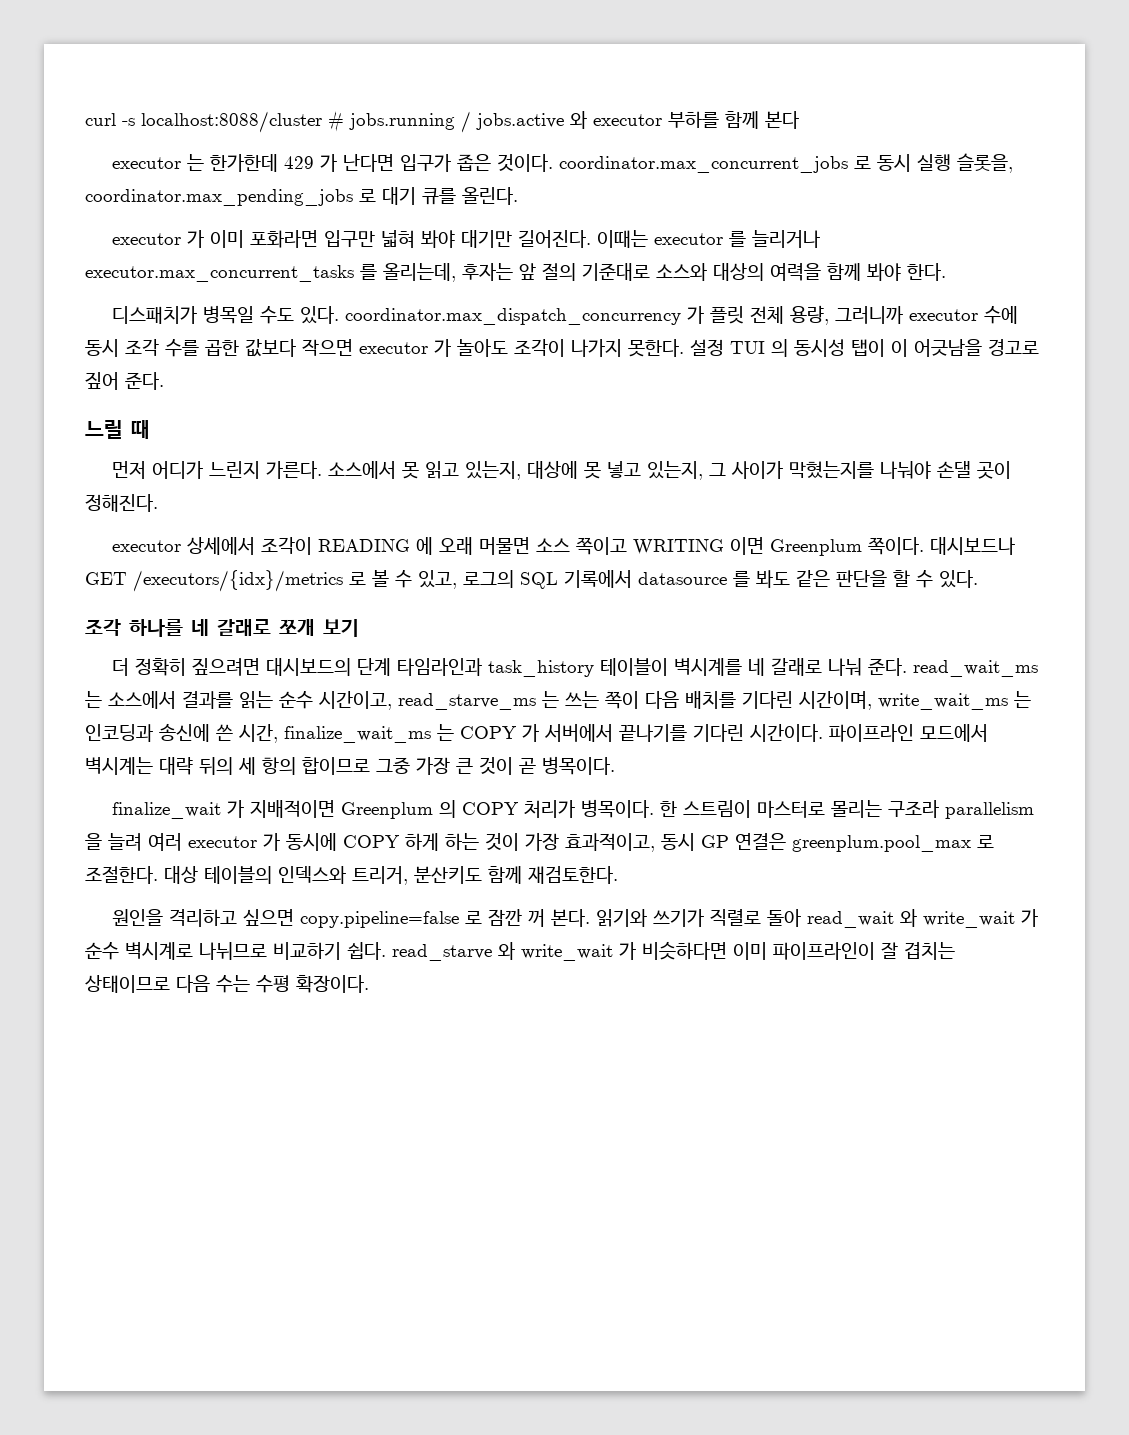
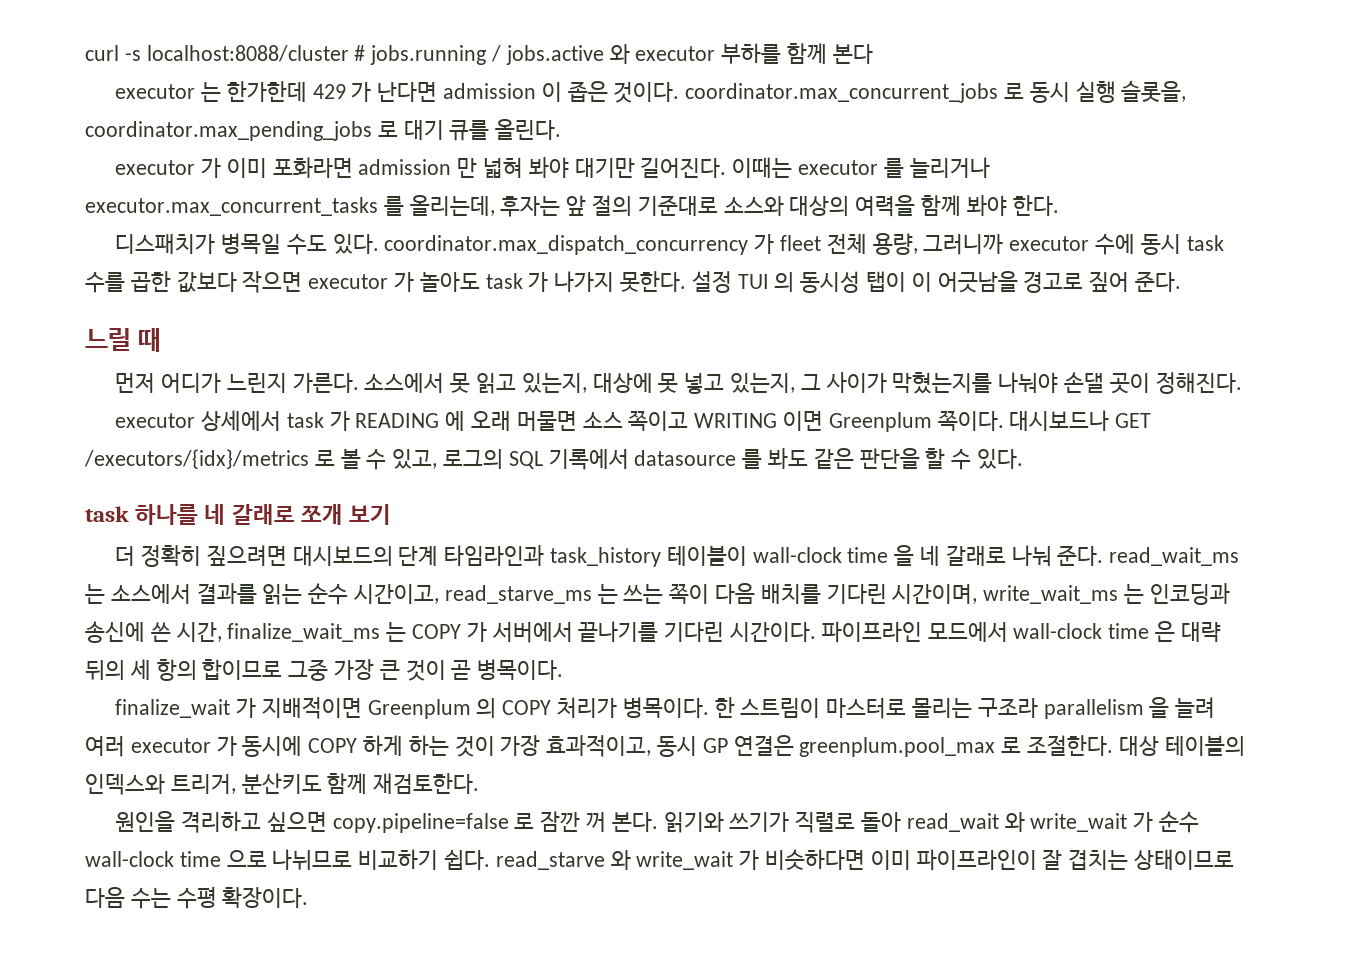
- executor 는 한가한데 429 가 난다면 입구가 좁은 것이다. coordinator.max_concurrent_jobs 로 동시 실행 슬롯을, coordinator.max_pending_jobs 로 대기 큐를 올린다.
+ executor 는 한가한데 429 가 난다면 admission 이 좁은 것이다. coordinator.max_concurrent_jobs 로 동시 실행 슬롯을, coordinator.max_pending_jobs 로 대기 큐를 올린다.
- executor 가 이미 포화라면 입구만 넓혀 봐야 대기만 길어진다.
+ executor 가 이미 포화라면 admission 만 넓혀 봐야 대기만 길어진다.
- 디스패치가 병목일 수도 있다. coordinator.max_dispatch_concurrency 가 플릿 전체 용량, 그러니까 executor 수에 동시 조각 수를 곱한 값보다 작으면 executor 가 놀아도 조각이 나가지 못한다.
+ 디스패치가 병목일 수도 있다. coordinator.max_dispatch_concurrency 가 fleet 전체 용량, 그러니까 executor 수에 동시 task 수를 곱한 값보다 작으면 executor 가 놀아도 task 가 나가지 못한다.
- executor 상세에서 조각이 READING 에 오래 머물면 소스 쪽이고 WRITING 이면 Greenplum 쪽이다.
+ executor 상세에서 task 가 READING 에 오래 머물면 소스 쪽이고 WRITING 이면 Greenplum 쪽이다.
- 조각 하나를 네 갈래로 쪼개 보기
+ task 하나를 네 갈래로 쪼개 보기
- 더 정확히 짚으려면 대시보드의 단계 타임라인과 task_history 테이블이 벽시계를 네 갈래로 나눠 준다. read_wait_ms 는 소스에서 결과를 읽는 순수 시간이고, read_starve_ms 는 쓰는 쪽이 다음 배치를 기다린 시간이며, write_wait_ms 는 인코딩과 송신에 쓴 시간, finalize_wait_ms 는 COPY 가 서버에서 끝나기를 기다린 시간이다.
+ 더 정확히 짚으려면 대시보드의 단계 타임라인과 task_history 테이블이 wall-clock time 을 네 갈래로 나눠 준다. read_wait_ms 는 소스에서 결과를 읽는 순수 시간이고, read_starve_ms 는 쓰는 쪽이 다음 배치를 기다린 시간이며, write_wait_ms 는 인코딩과 송신에 쓴 시간, finalize_wait_ms 는 COPY 가 서버에서 끝나기를 기다린 시간이다.
- 파이프라인 모드에서 벽시계는 대략 뒤의 세 항의 합이므로 그중 가장 큰 것이 곧 병목이다.
+ 파이프라인 모드에서 wall-clock time 은 대략 뒤의 세 항의 합이므로 그중 가장 큰 것이 곧 병목이다.
- 읽기와 쓰기가 직렬로 돌아 read_wait 와 write_wait 가 순수 벽시계로 나뉘므로 비교하기 쉽다. read_starve 와 write_wait 가 비슷하다면 이미 파이프라인이 잘 겹치는 상태이므로 다음 수는 수평 확장이다.
+ 읽기와 쓰기가 직렬로 돌아 read_wait 와 write_wait 가 순수 wall-clock time 으로 나뉘므로 비교하기 쉽다. read_starve 와 write_wait 가 비슷하다면 이미 파이프라인이 잘 겹치는 상태이므로 다음 수는 수평 확장이다.

